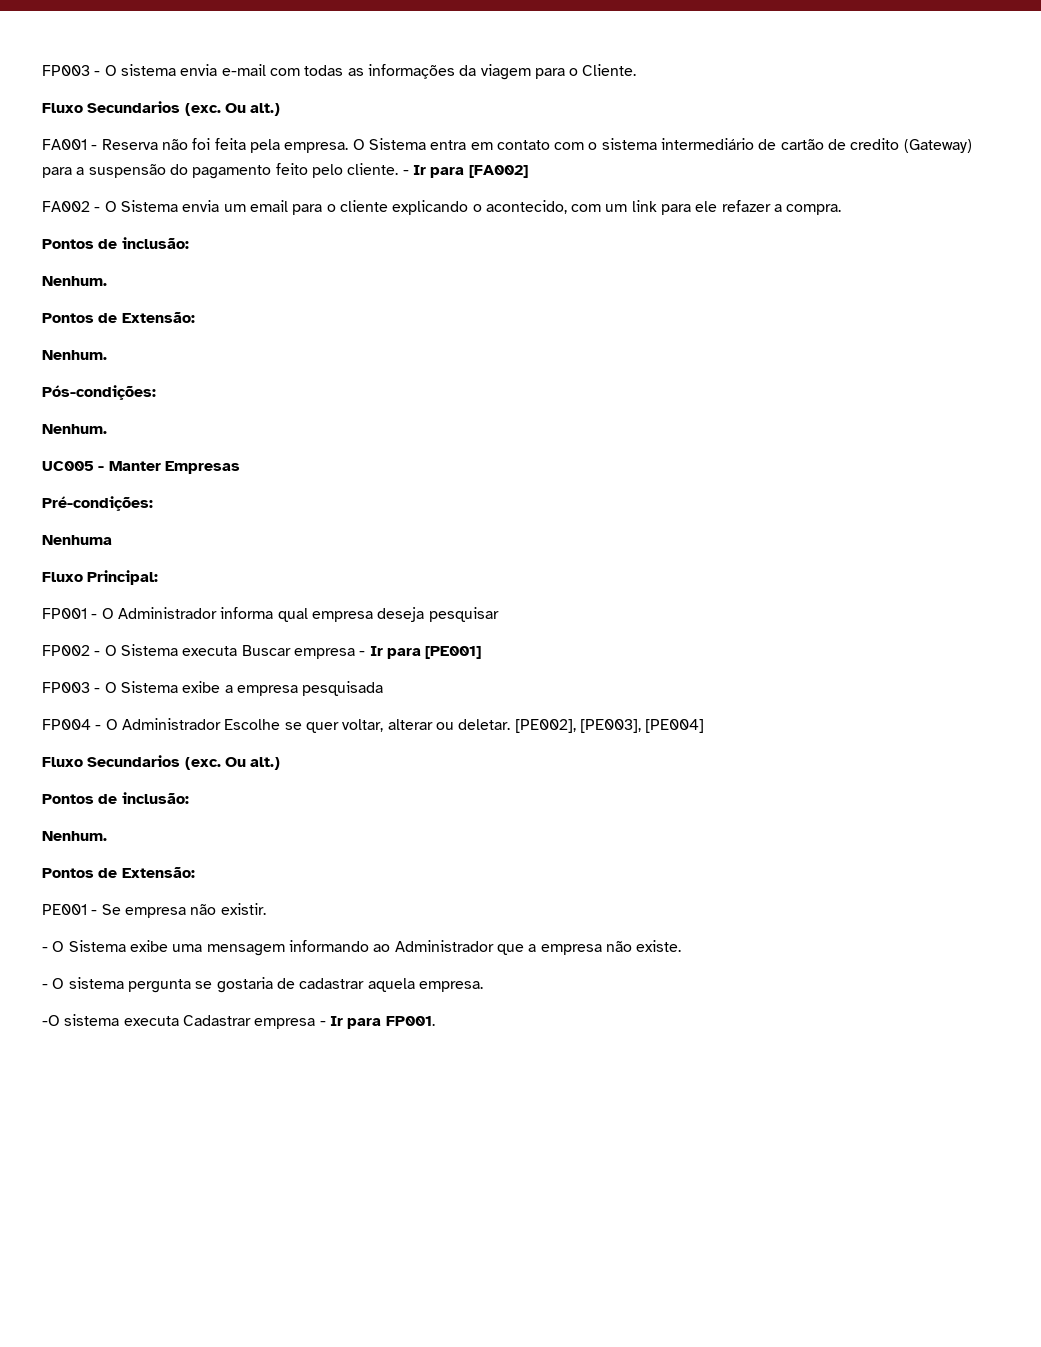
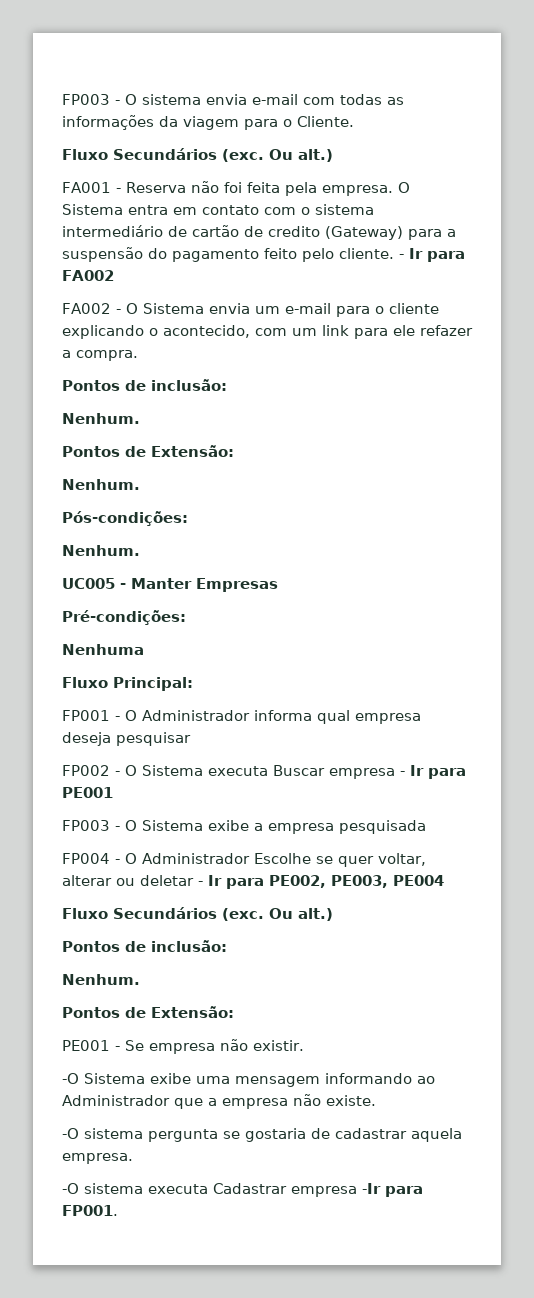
  FP003 - O sistema envia e-mail com todas as informações da viagem para o Cliente.
- Fluxo Secundarios (exc.
+ Fluxo Secundários (exc.
- - Ir para [FA002]
+ - Ir para FA002
- FA002 - O Sistema envia um email para o cliente explicando o acontecido, com um link para ele refazer a compra.
+ FA002 - O Sistema envia um e-mail para o cliente explicando o acontecido, com um link para ele refazer a compra.
- FP002 - O Sistema executa Buscar empresa - Ir para [PE001]
+ FP002 - O Sistema executa Buscar empresa - Ir para PE001
- FP004 - O Administrador Escolhe se quer voltar, alterar ou deletar. [PE002], [PE003], [PE004]
- Fluxo Secundarios (exc.
+ FP004 - O Administrador Escolhe se quer voltar, alterar ou deletar - Ir para PE002, PE003, PE004
+ Fluxo Secundários (exc.
- - O Sistema exibe uma mensagem informando ao Administrador que a empresa não existe.
+ -O Sistema exibe uma mensagem informando ao Administrador que a empresa não existe.
- - O sistema pergunta se gostaria de cadastrar aquela empresa.
+ -O sistema pergunta se gostaria de cadastrar aquela empresa.
- -O sistema executa Cadastrar empresa - Ir para FP001.
+ -O sistema executa Cadastrar empresa -Ir para FP001.

